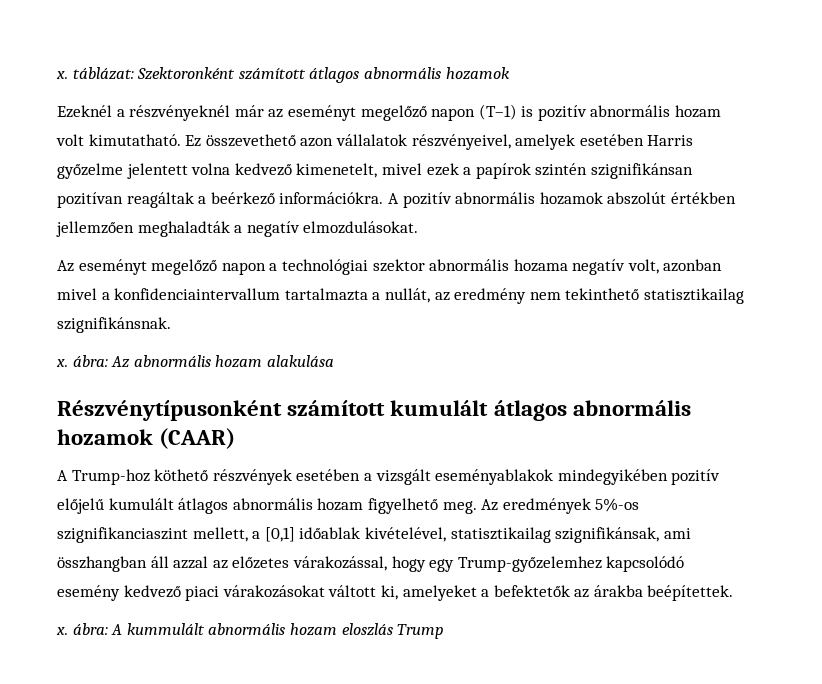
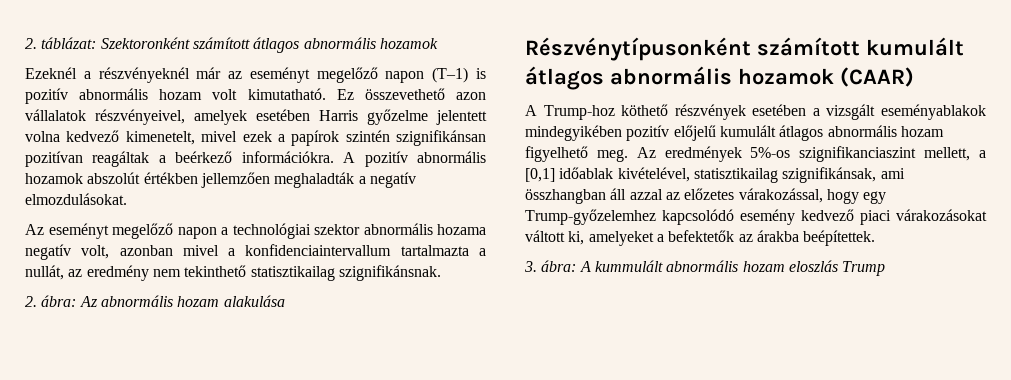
- x. táblázat: Szektoronként számított átlagos abnormális hozamok
+ 2. táblázat: Szektoronként számított átlagos abnormális hozamok
- x. ábra: Az abnormális hozam alakulása
+ 2. ábra: Az abnormális hozam alakulása
- x. ábra: A kummulált abnormális hozam eloszlás Trump
+ 3. ábra: A kummulált abnormális hozam eloszlás Trump

